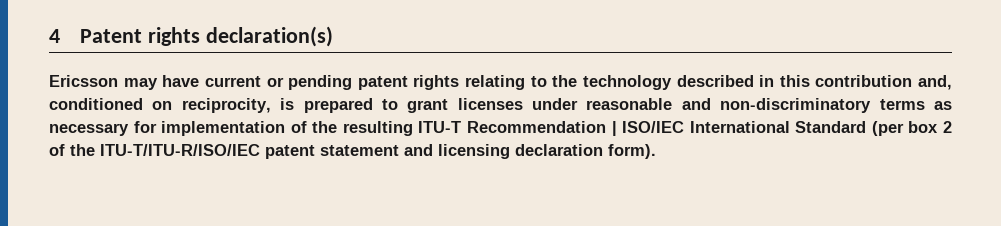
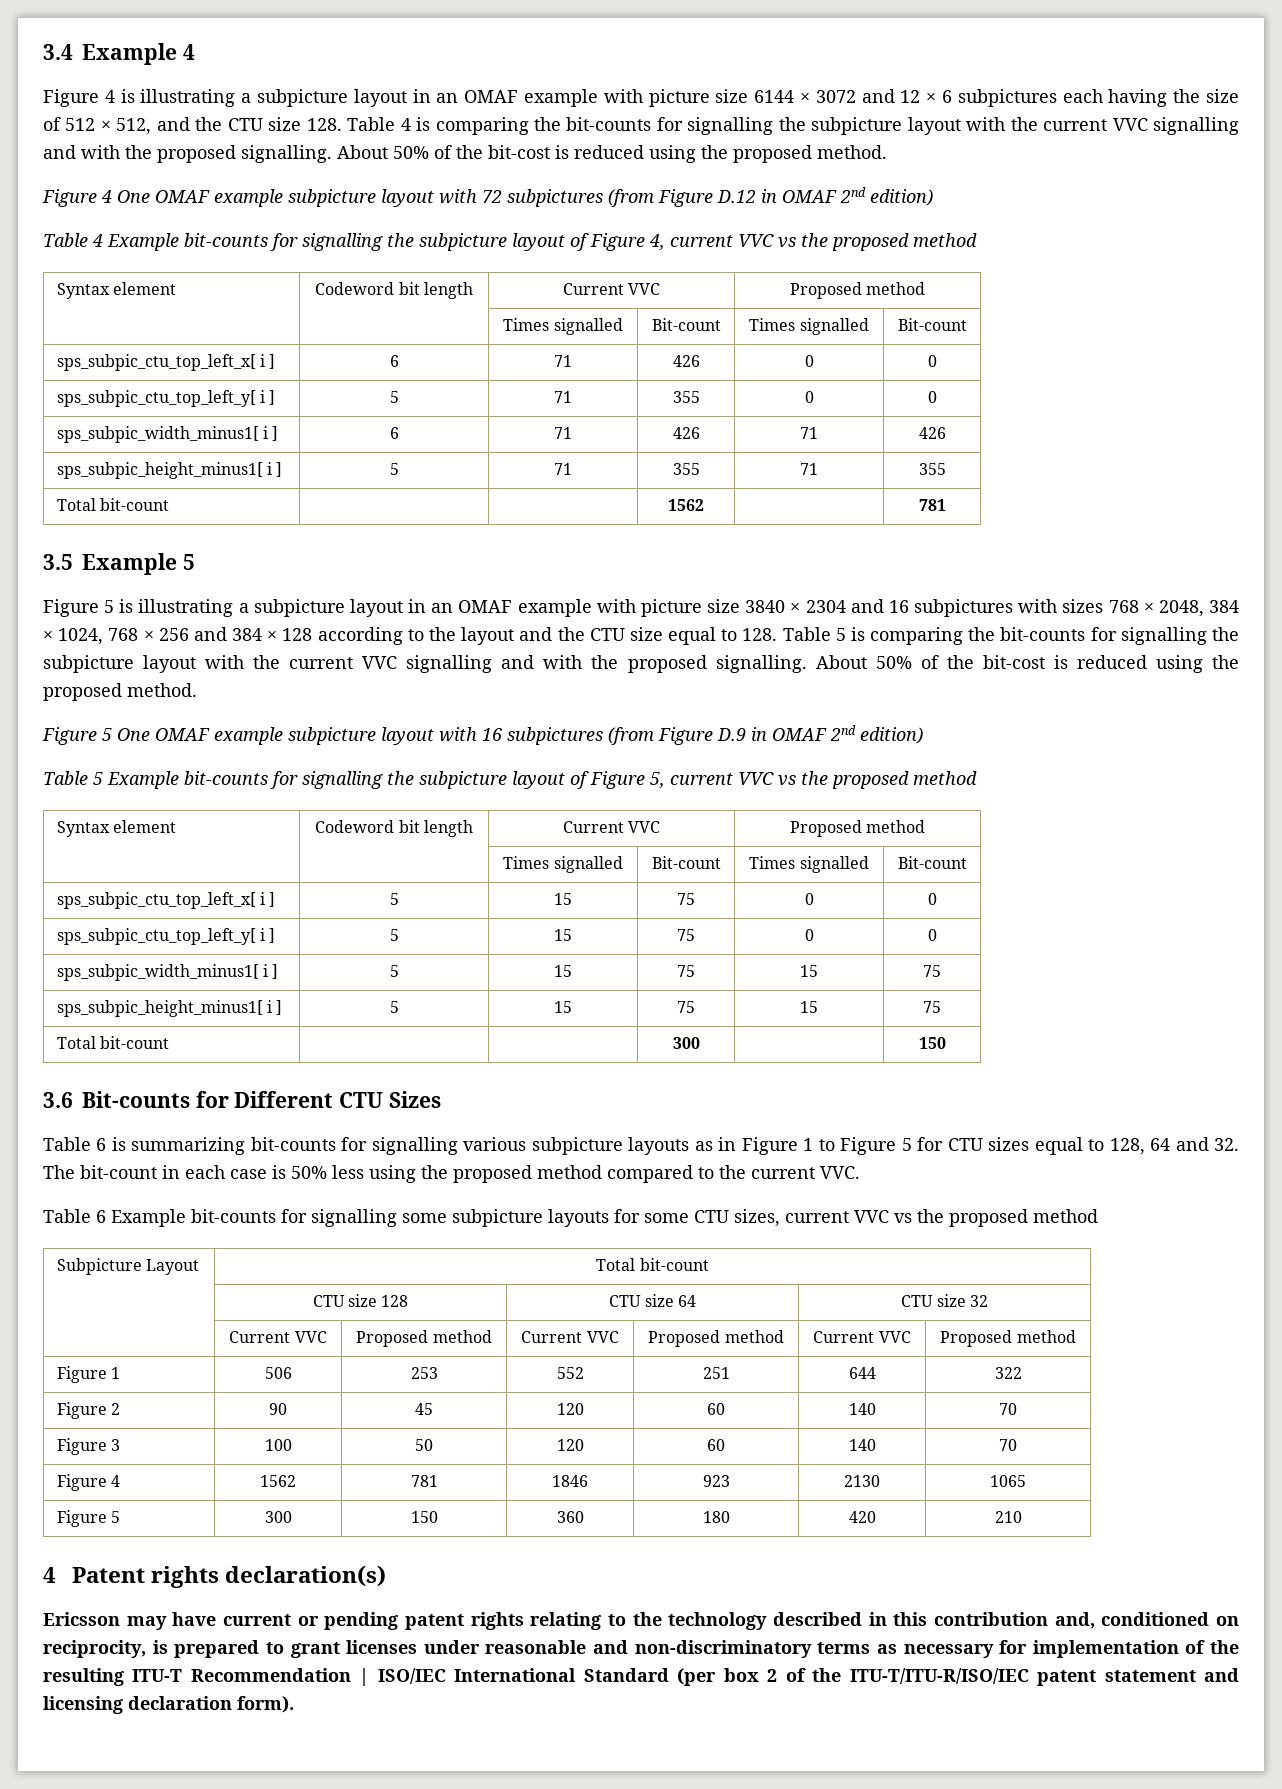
+ 3.4 Example 4
+ Figure 4 is illustrating a subpicture layout in an OMAF example with picture size 6144 × 3072 and 12 × 6 subpictures each having the size of 512 × 512, and the CTU size 128. Table 4 is comparing the bit-counts for signalling the subpicture layout with the current VVC signalling and with the proposed signalling. About 50% of the bit-cost is reduced using the proposed method.
+ Figure 4 One OMAF example subpicture layout with 72 subpictures (from Figure D.12 in OMAF 2nd edition)
+ Table 4 Example bit-counts for signalling the subpicture layout of Figure 4, current VVC vs the proposed method
+ Syntax element | Codeword bit length | Current VVC | Proposed method
+ | | Times signalled | Bit-count | Times signalled | Bit-count
+ sps_subpic_ctu_top_left_x[ i ] | 6 | 71 | 426 | 0 | 0
+ sps_subpic_ctu_top_left_y[ i ] | 5 | 71 | 355 | 0 | 0
+ sps_subpic_width_minus1[ i ] | 6 | 71 | 426 | 71 | 426
+ sps_subpic_height_minus1[ i ] | 5 | 71 | 355 | 71 | 355
+ Total bit-count | | | 1562 | | 781
+ 3.5 Example 5
+ Figure 5 is illustrating a subpicture layout in an OMAF example with picture size 3840 × 2304 and 16 subpictures with sizes 768 × 2048, 384 × 1024, 768 × 256 and 384 × 128 according to the layout and the CTU size equal to 128. Table 5 is comparing the bit-counts for signalling the subpicture layout with the current VVC signalling and with the proposed signalling. About 50% of the bit-cost is reduced using the proposed method.
+ Figure 5 One OMAF example subpicture layout with 16 subpictures (from Figure D.9 in OMAF 2nd edition)
+ Table 5 Example bit-counts for signalling the subpicture layout of Figure 5, current VVC vs the proposed method
+ Syntax element | Codeword bit length | Current VVC | Proposed method
+ | | Times signalled | Bit-count | Times signalled | Bit-count
+ sps_subpic_ctu_top_left_x[ i ] | 5 | 15 | 75 | 0 | 0
+ sps_subpic_ctu_top_left_y[ i ] | 5 | 15 | 75 | 0 | 0
+ sps_subpic_width_minus1[ i ] | 5 | 15 | 75 | 15 | 75
+ sps_subpic_height_minus1[ i ] | 5 | 15 | 75 | 15 | 75
+ Total bit-count | | | 300 | | 150
+ 3.6 Bit-counts for Different CTU Sizes
+ Table 6 is summarizing bit-counts for signalling various subpicture layouts as in Figure 1 to Figure 5 for CTU sizes equal to 128, 64 and 32. The bit-count in each case is 50% less using the proposed method compared to the current VVC.
+ Table 6 Example bit-counts for signalling some subpicture layouts for some CTU sizes, current VVC vs the proposed method
+ Subpicture Layout | Total bit-count
+ | CTU size 128 | CTU size 64 | CTU size 32
+ | Current VVC | Proposed method | Current VVC | Proposed method | Current VVC | Proposed method
+ Figure 1 | 506 | 253 | 552 | 251 | 644 | 322
+ Figure 2 | 90 | 45 | 120 | 60 | 140 | 70
+ Figure 3 | 100 | 50 | 120 | 60 | 140 | 70
+ Figure 4 | 1562 | 781 | 1846 | 923 | 2130 | 1065
+ Figure 5 | 300 | 150 | 360 | 180 | 420 | 210

